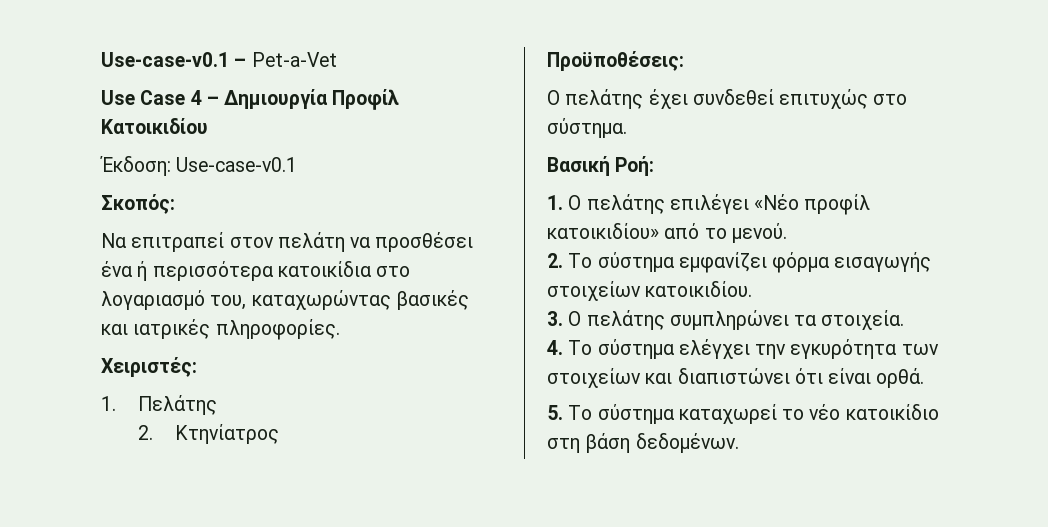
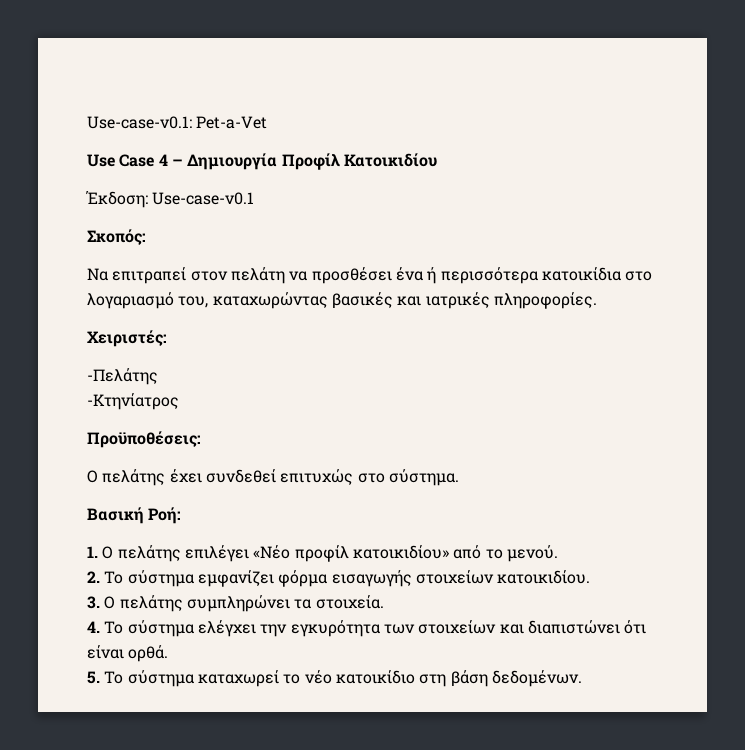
- Use-case-v0.1 – Pet-a-Vet
+ Use-case-v0.1: Pet-a-Vet
- 1. Πελάτης
- 2. Κτηνίατρος
+ -Πελάτης
+ -Κτηνίατρος

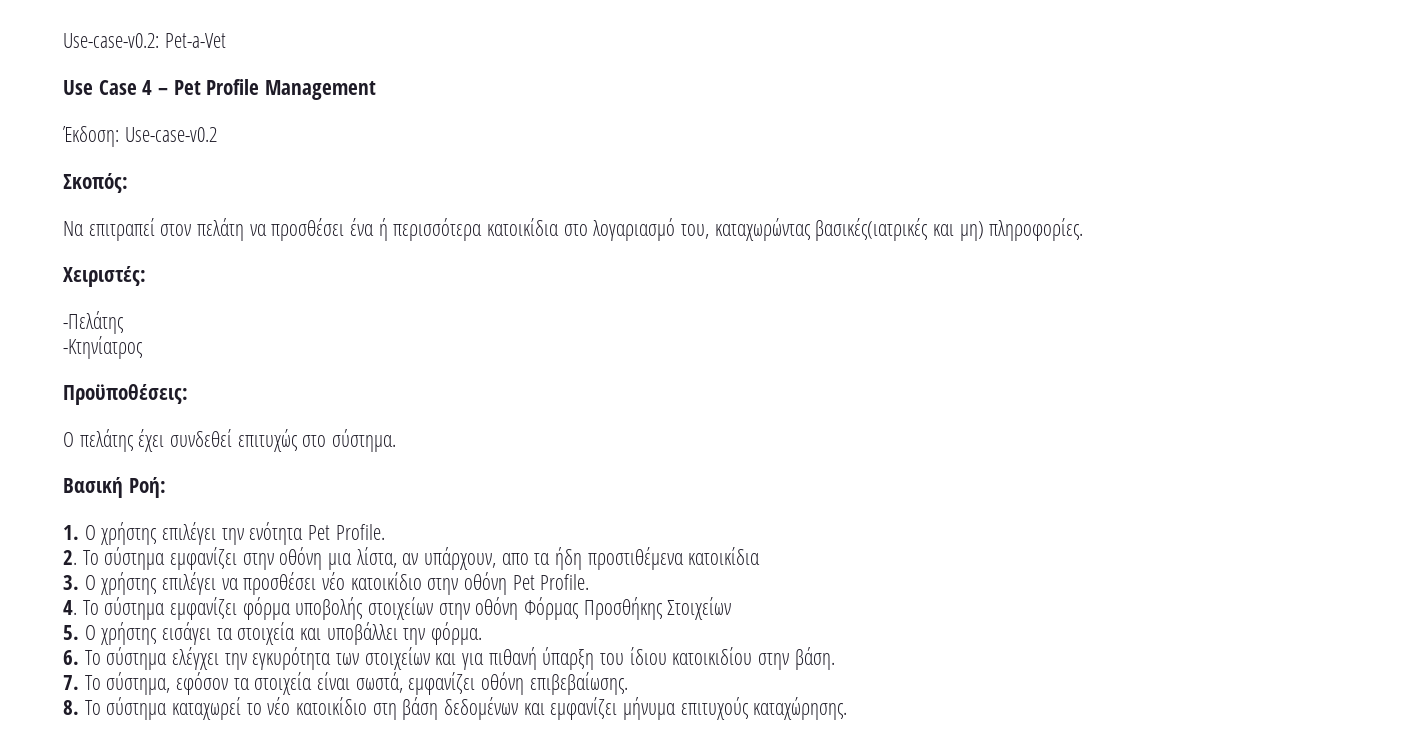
- Use-case-v0.1: Pet-a-Vet
+ Use-case-v0.2: Pet-a-Vet
- Use Case 4 – Δημιουργία Προφίλ Κατοικιδίου
+ Use Case 4 – Pet Profile Management
- Έκδοση: Use-case-v0.1
+ Έκδοση: Use-case-v0.2
- Να επιτραπεί στον πελάτη να προσθέσει ένα ή περισσότερα κατοικίδια στο λογαριασμό του, καταχωρώντας βασικές και ιατρικές πληροφορίες.
+ Να επιτραπεί στον πελάτη να προσθέσει ένα ή περισσότερα κατοικίδια στο λογαριασμό του, καταχωρώντας βασικές(ιατρικές και μη) πληροφορίες.
- 1. Ο πελάτης επιλέγει «Νέο προφίλ κατοικιδίου» από το μενού.
- 2. Το σύστημα εμφανίζει φόρμα εισαγωγής στοιχείων κατοικιδίου.
- 3. Ο πελάτης συμπληρώνει τα στοιχεία.
- 4. Το σύστημα ελέγχει την εγκυρότητα των στοιχείων και διαπιστώνει ότι είναι ορθά.
- 5. Το σύστημα καταχωρεί το νέο κατοικίδιο στη βάση δεδομένων.
+ 1. Ο χρήστης επιλέγει την ενότητα Pet Profile.
+ 2. Το σύστημα εμφανίζει στην οθόνη μια λίστα, αν υπάρχουν, απο τα ήδη προστιθέμενα κατοικίδια
+ 3. Ο χρήστης επιλέγει να προσθέσει νέο κατοικίδιο στην οθόνη Pet Profile.
+ 4. Το σύστημα εμφανίζει φόρμα υποβολής στοιχείων στην οθόνη Φόρμας Προσθήκης Στοιχείων
+ 5. Ο χρήστης εισάγει τα στοιχεία και υποβάλλει την φόρμα.
+ 6. Το σύστημα ελέγχει την εγκυρότητα των στοιχείων και για πιθανή ύπαρξη του ίδιου κατοικιδίου στην βάση.
+ 7. Το σύστημα, εφόσον τα στοιχεία είναι σωστά, εμφανίζει οθόνη επιβεβαίωσης.
+ 8. Το σύστημα καταχωρεί το νέο κατοικίδιο στη βάση δεδομένων και εμφανίζει μήνυμα επιτυχούς καταχώρησης.

